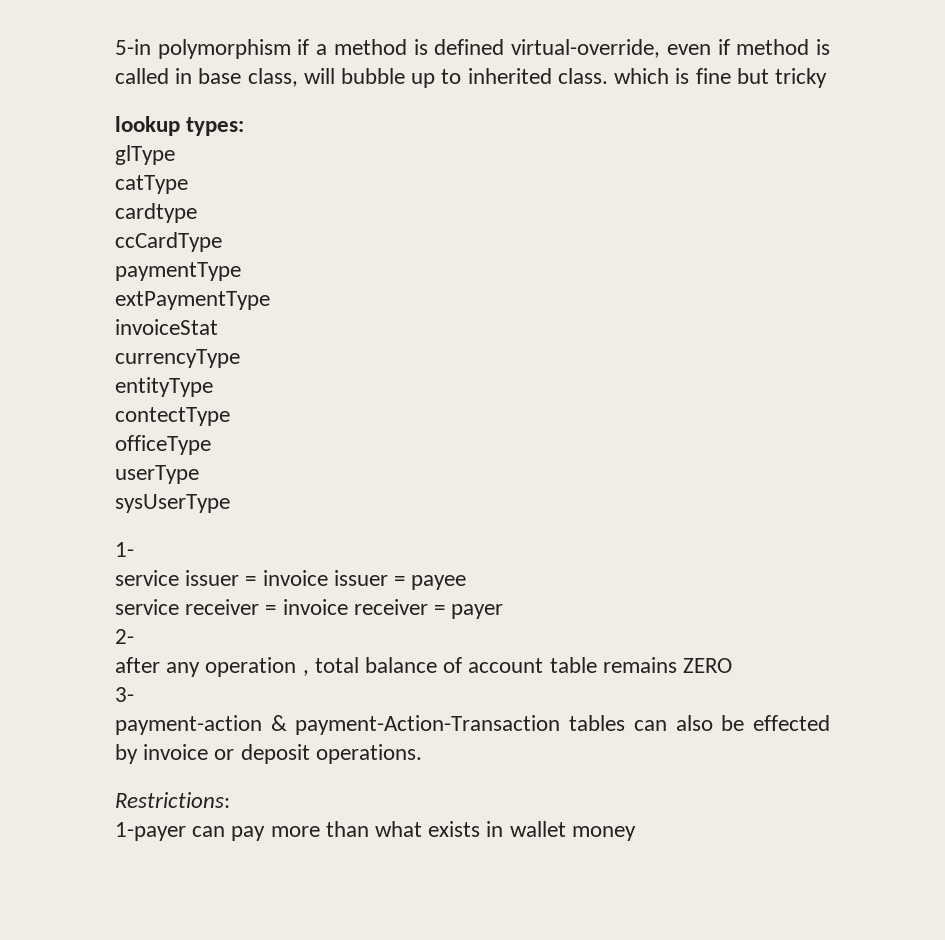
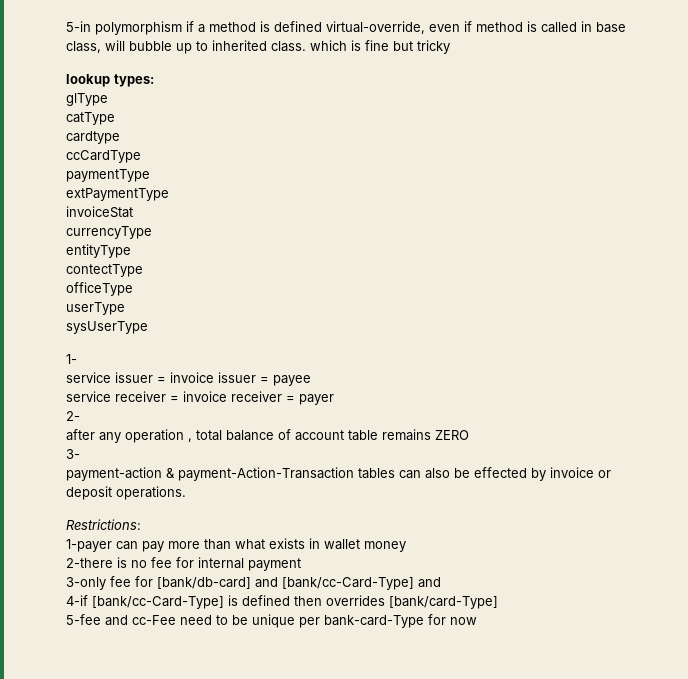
+ 2-there is no fee for internal payment
+ 3-only fee for [bank/db-card] and [bank/cc-Card-Type] and
+ 4-if [bank/cc-Card-Type] is defined then overrides [bank/card-Type]
+ 5-fee and cc-Fee need to be unique per bank-card-Type for now

